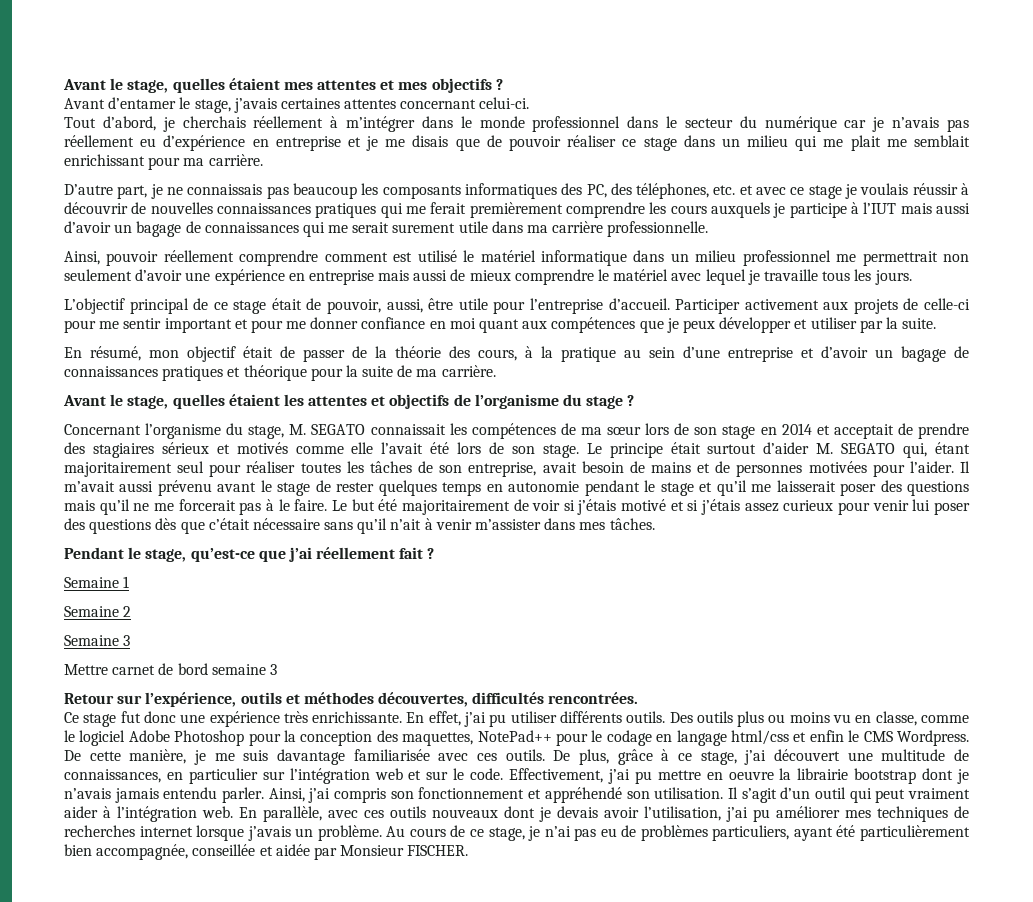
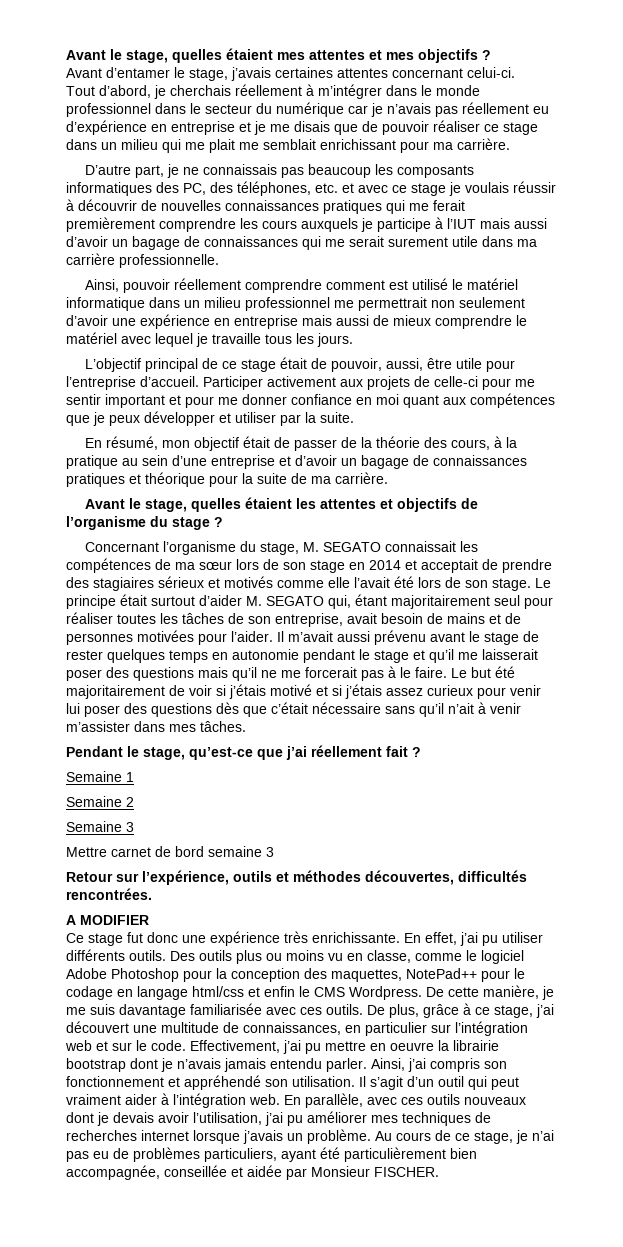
+ A MODIFIER

